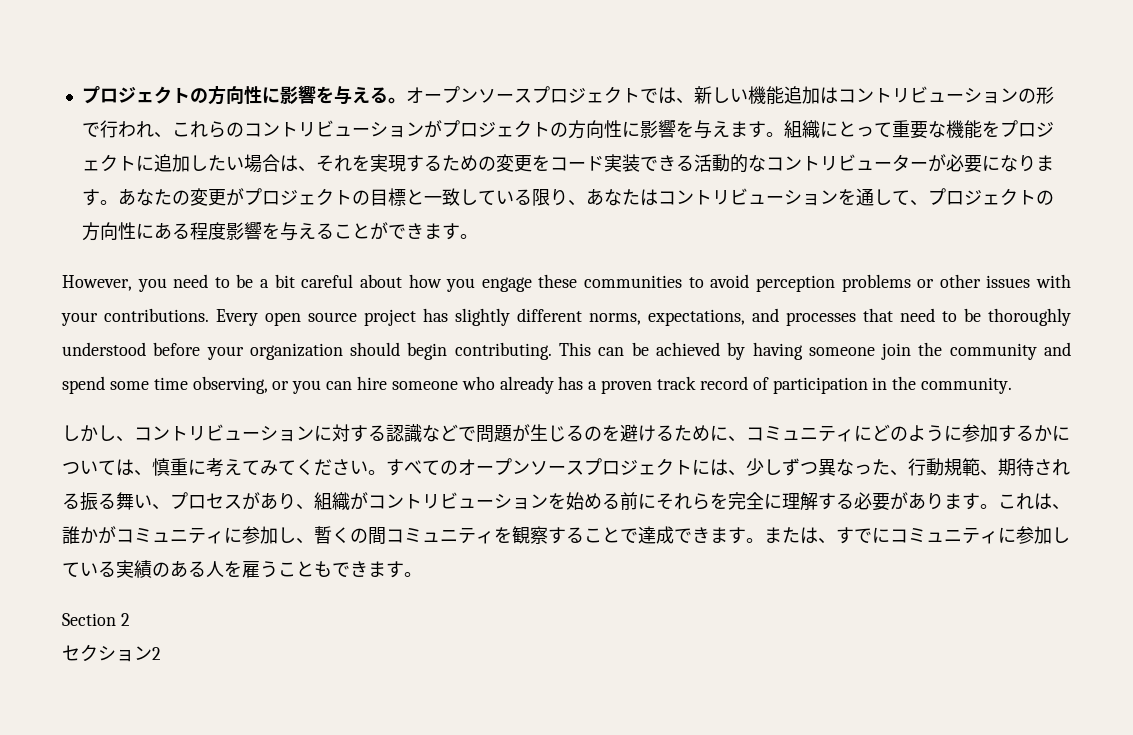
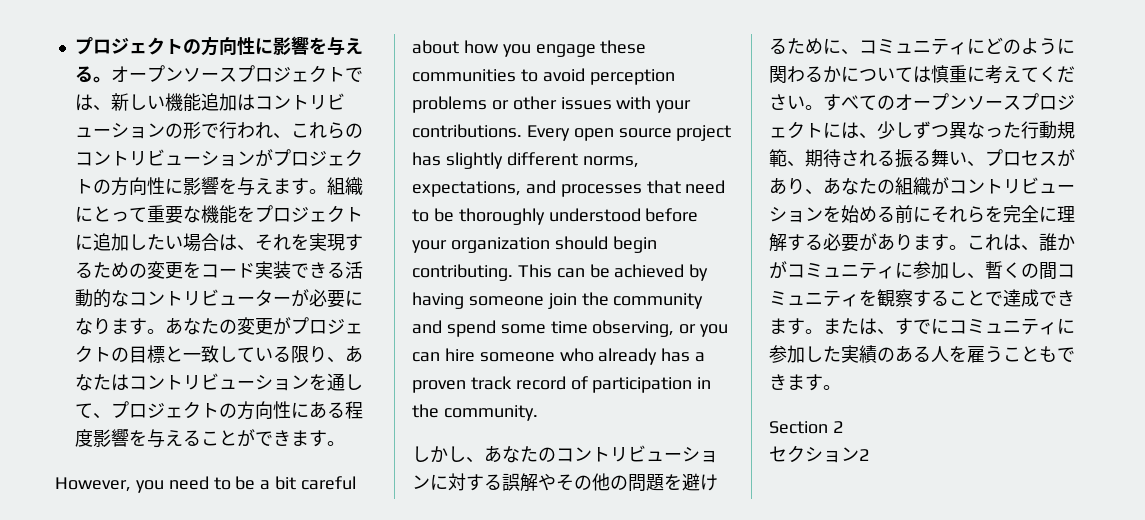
- しかし、コントリビューションに対する認識などで問題が生じるのを避けるために、コミュニティにどのように参加するかについては、慎重に考えてみてください。
+ しかし、あなたのコントリビューションに対する誤解やその他の問題を避けるために、コミュニティにどのように関わるかについては慎重に考えてください。
- すべてのオープンソースプロジェクトには、少しずつ異なった、行動規範、期待される振る舞い、プロセスがあり、組織がコントリビューションを始める前にそれらを完全に理解する必要があります。
+ すべてのオープンソースプロジェクトには、少しずつ異なった行動規範、期待される振る舞い、プロセスがあり、あなたの組織がコントリビューションを始める前にそれらを完全に理解する必要があります。
- または、すでにコミュニティに参加している実績のある人を雇うこともできます。
+ または、すでにコミュニティに参加した実績のある人を雇うこともできます。

